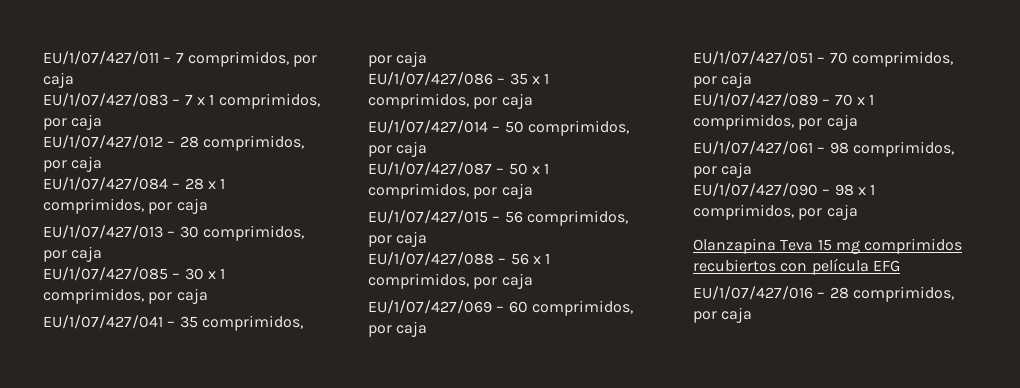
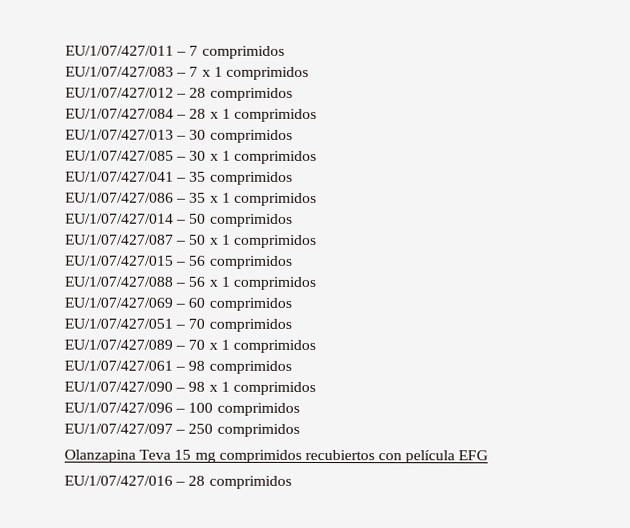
- EU/1/07/427/011 – 7 comprimidos, por caja
+ EU/1/07/427/011 – 7 comprimidos
- EU/1/07/427/083 – 7 x 1 comprimidos, por caja
+ EU/1/07/427/083 – 7 x 1 comprimidos
- EU/1/07/427/012 – 28 comprimidos, por caja
+ EU/1/07/427/012 – 28 comprimidos
- EU/1/07/427/084 – 28 x 1 comprimidos, por caja
+ EU/1/07/427/084 – 28 x 1 comprimidos
- EU/1/07/427/013 – 30 comprimidos, por caja
+ EU/1/07/427/013 – 30 comprimidos
- EU/1/07/427/085 – 30 x 1 comprimidos, por caja
+ EU/1/07/427/085 – 30 x 1 comprimidos
- EU/1/07/427/041 – 35 comprimidos, por caja
+ EU/1/07/427/041 – 35 comprimidos
- EU/1/07/427/086 – 35 x 1 comprimidos, por caja
+ EU/1/07/427/086 – 35 x 1 comprimidos
- EU/1/07/427/014 – 50 comprimidos, por caja
+ EU/1/07/427/014 – 50 comprimidos
- EU/1/07/427/087 – 50 x 1 comprimidos, por caja
+ EU/1/07/427/087 – 50 x 1 comprimidos
- EU/1/07/427/015 – 56 comprimidos, por caja
+ EU/1/07/427/015 – 56 comprimidos
- EU/1/07/427/088 – 56 x 1 comprimidos, por caja
+ EU/1/07/427/088 – 56 x 1 comprimidos
- EU/1/07/427/069 – 60 comprimidos, por caja
+ EU/1/07/427/069 – 60 comprimidos
- EU/1/07/427/051 – 70 comprimidos, por caja
+ EU/1/07/427/051 – 70 comprimidos
- EU/1/07/427/089 – 70 x 1 comprimidos, por caja
+ EU/1/07/427/089 – 70 x 1 comprimidos
- EU/1/07/427/061 – 98 comprimidos, por caja
+ EU/1/07/427/061 – 98 comprimidos
- EU/1/07/427/090 – 98 x 1 comprimidos, por caja
+ EU/1/07/427/090 – 98 x 1 comprimidos
+ EU/1/07/427/096 – 100 comprimidos
+ EU/1/07/427/097 – 250 comprimidos
- EU/1/07/427/016 – 28 comprimidos, por caja
+ EU/1/07/427/016 – 28 comprimidos

